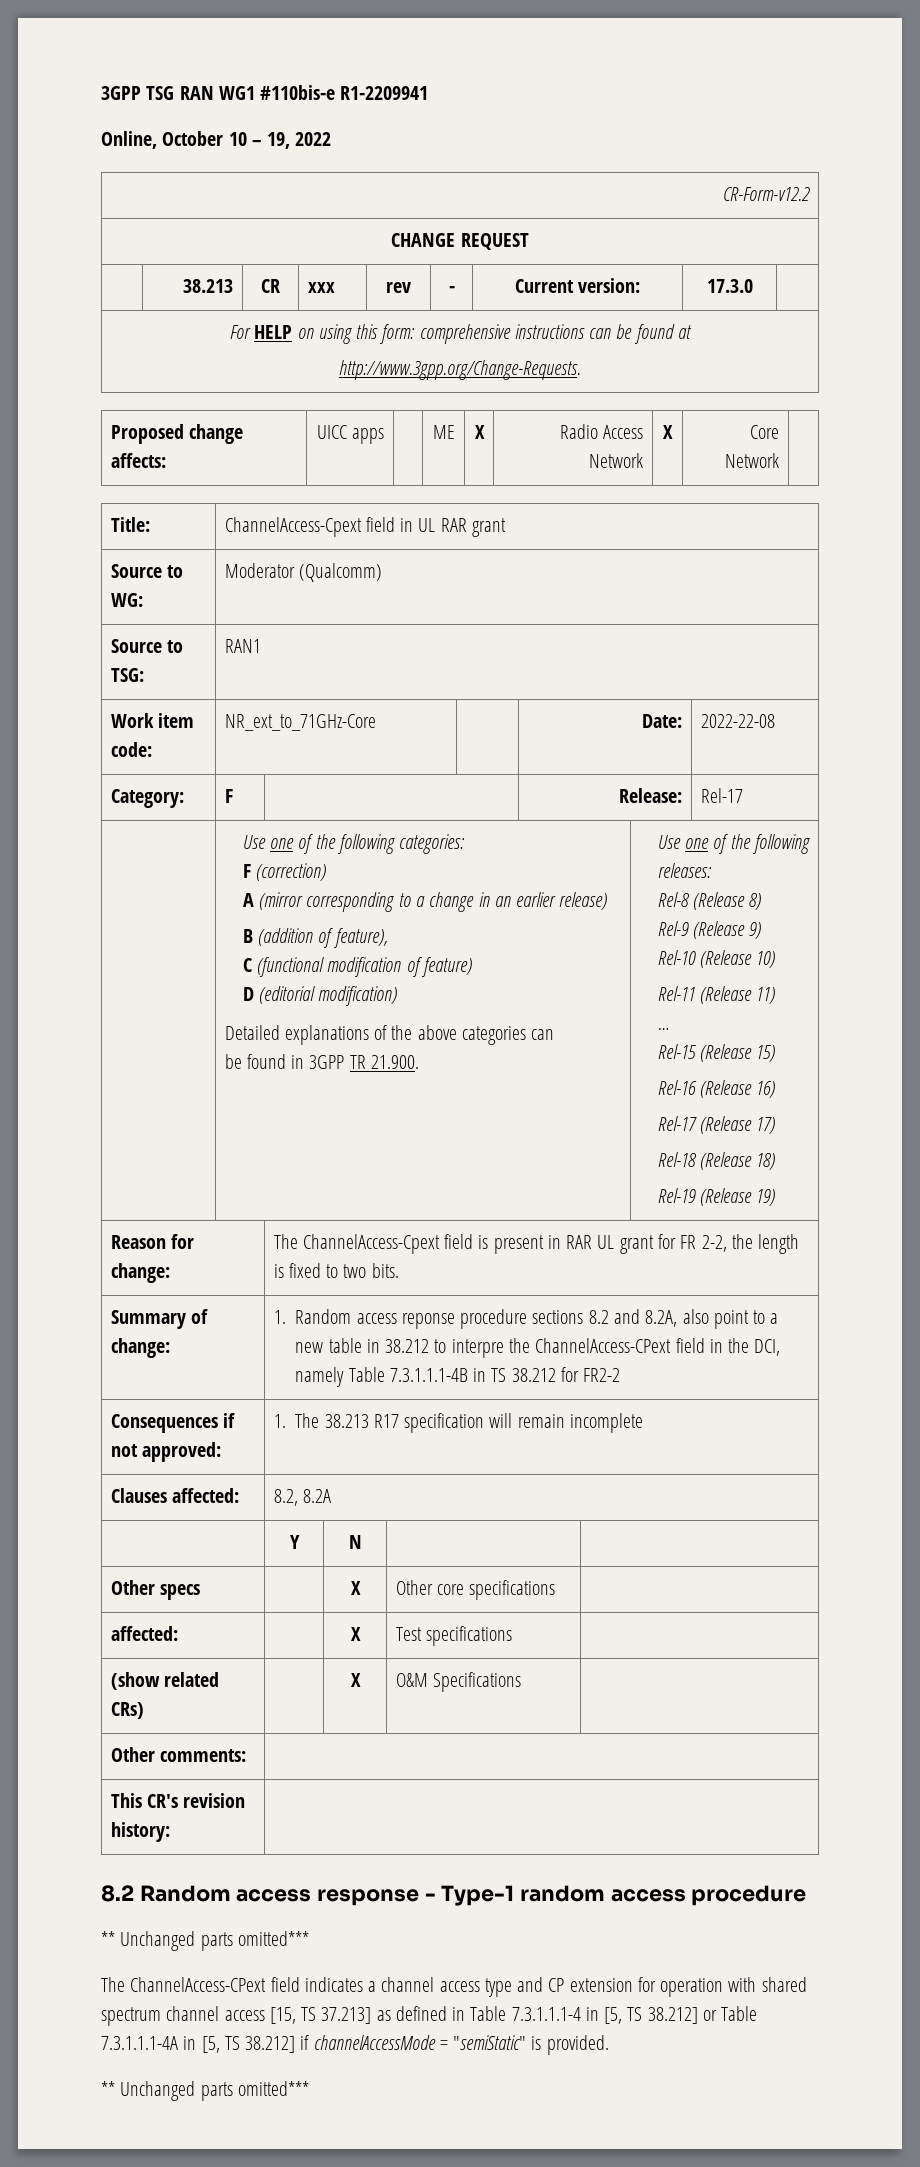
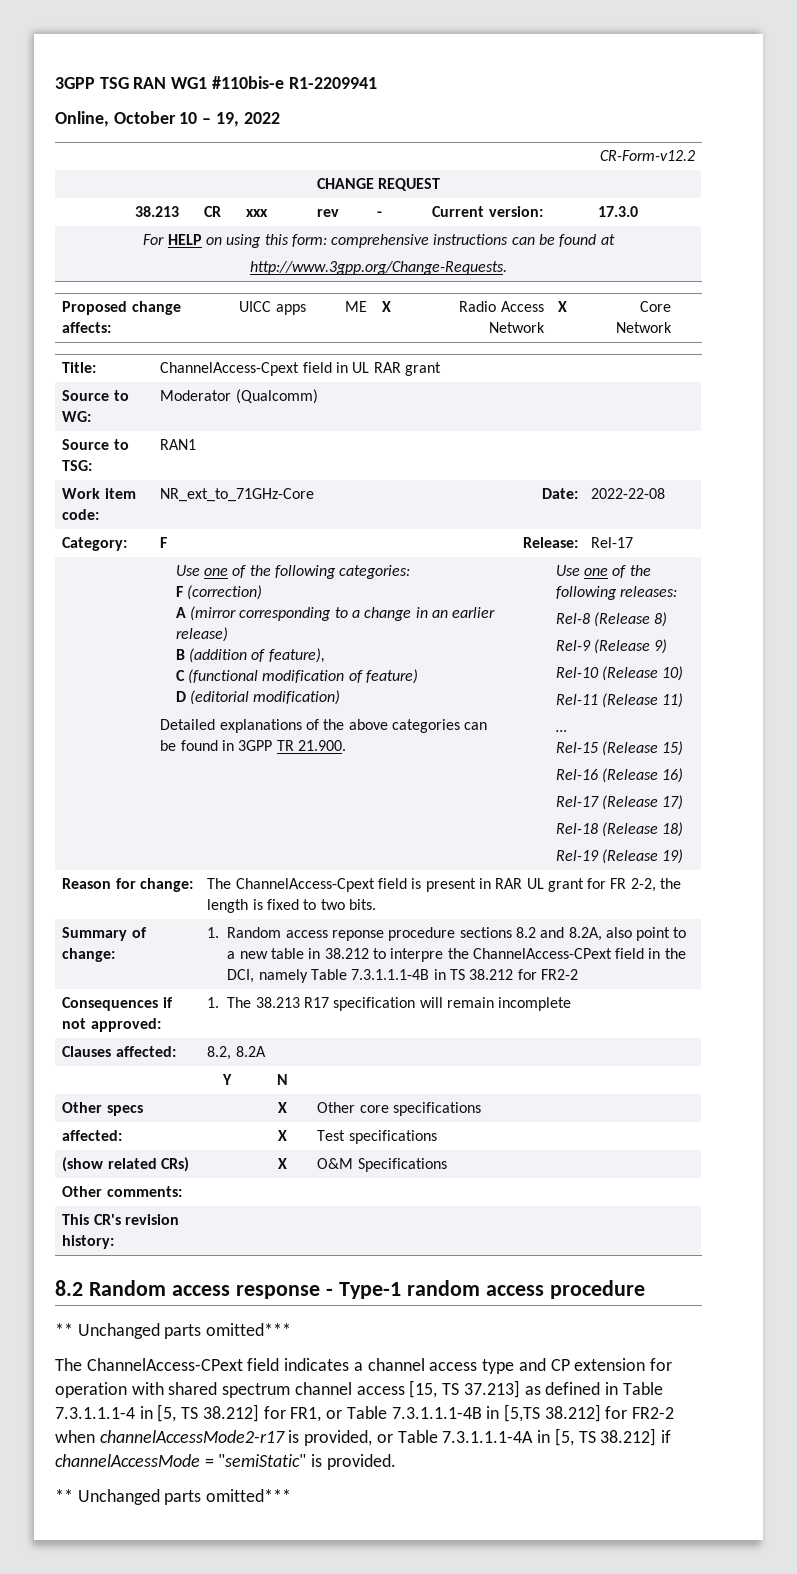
- The ChannelAccess-CPext field indicates a channel access type and CP extension for operation with shared spectrum channel access [15, TS 37.213] as defined in Table 7.3.1.1.1-4 in [5, TS 38.212] or Table 7.3.1.1.1-4A in [5, TS 38.212] if channelAccessMode = "semiStatic" is provided.
+ The ChannelAccess-CPext field indicates a channel access type and CP extension for operation with shared spectrum channel access [15, TS 37.213] as defined in Table 7.3.1.1.1-4 in [5, TS 38.212] for FR1, or Table 7.3.1.1.1-4B in [5,TS 38.212] for FR2-2 when channelAccessMode2-r17 is provided, or Table 7.3.1.1.1-4A in [5, TS 38.212] if channelAccessMode = "semiStatic" is provided.

